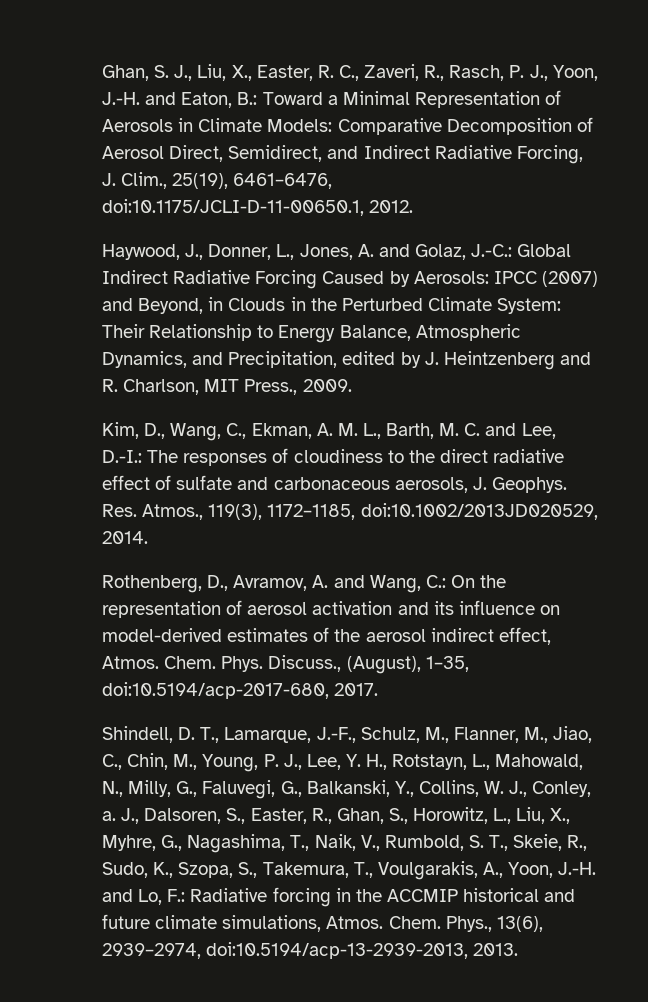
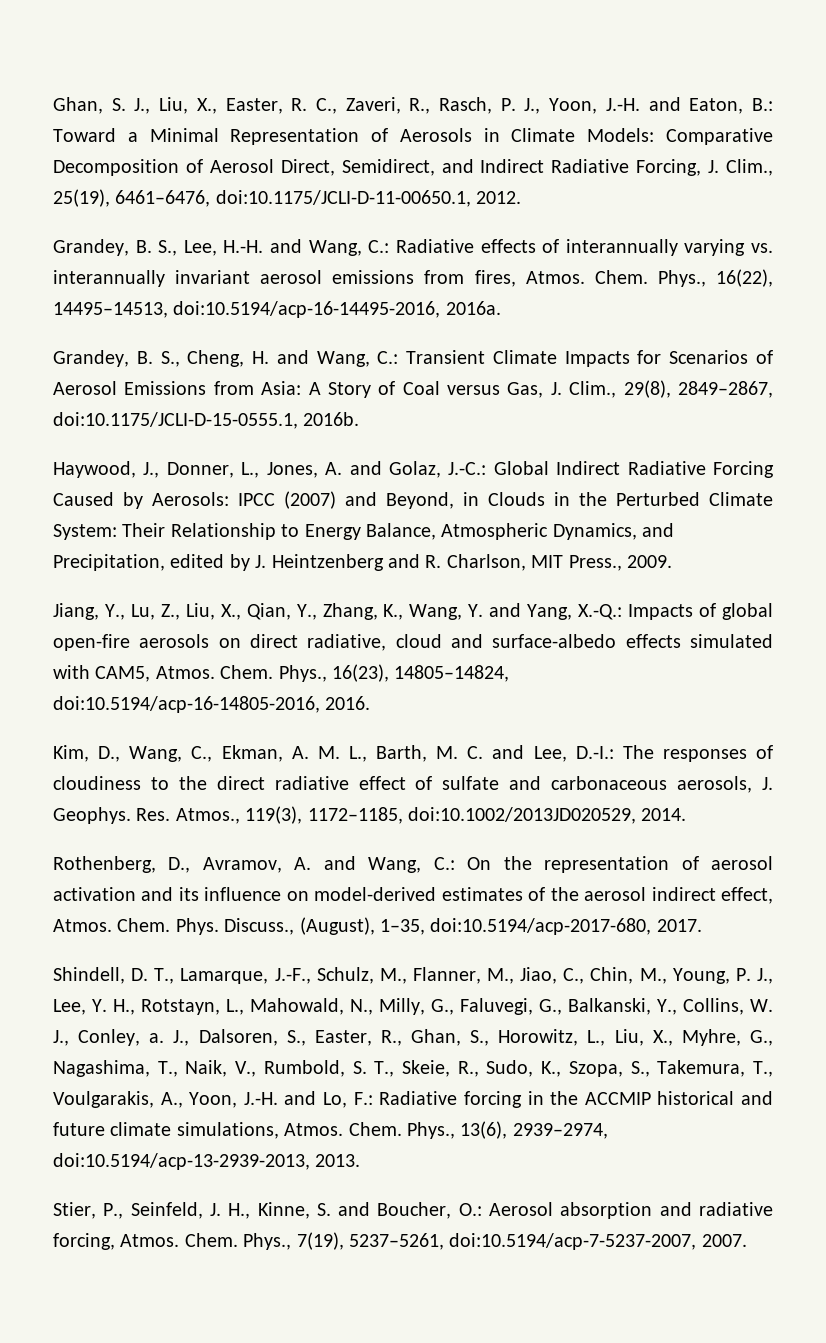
+ Grandey, B. S., Lee, H.-H. and Wang, C.: Radiative effects of interannually varying vs. interannually invariant aerosol emissions from fires, Atmos. Chem. Phys., 16(22), 14495–14513, doi:10.5194/acp-16-14495-2016, 2016a.
+ Grandey, B. S., Cheng, H. and Wang, C.: Transient Climate Impacts for Scenarios of Aerosol Emissions from Asia: A Story of Coal versus Gas, J. Clim., 29(8), 2849–2867, doi:10.1175/JCLI-D-15-0555.1, 2016b.
+ Jiang, Y., Lu, Z., Liu, X., Qian, Y., Zhang, K., Wang, Y. and Yang, X.-Q.: Impacts of global open-fire aerosols on direct radiative, cloud and surface-albedo effects simulated with CAM5, Atmos. Chem. Phys., 16(23), 14805–14824, doi:10.5194/acp-16-14805-2016, 2016.
+ Stier, P., Seinfeld, J. H., Kinne, S. and Boucher, O.: Aerosol absorption and radiative forcing, Atmos. Chem. Phys., 7(19), 5237–5261, doi:10.5194/acp-7-5237-2007, 2007.

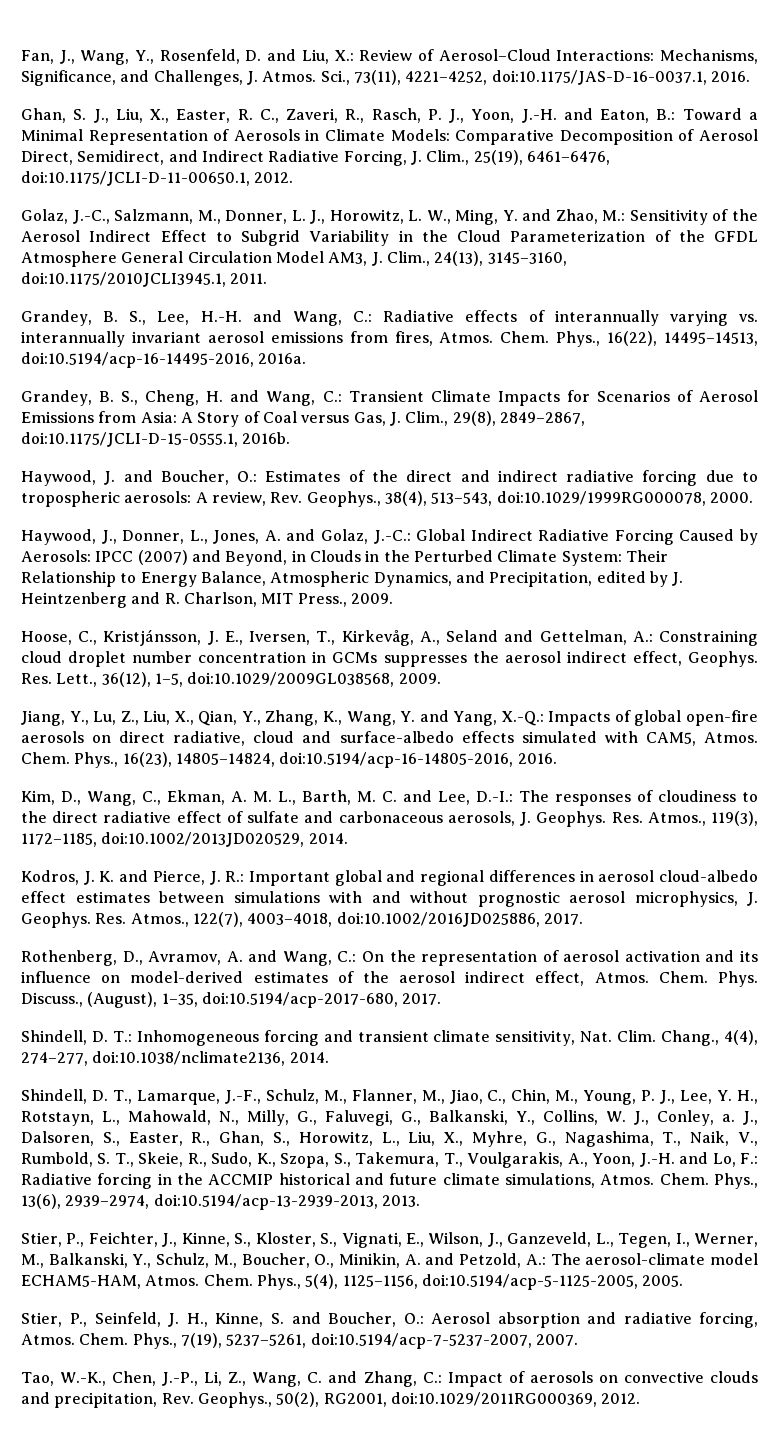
+ Fan, J., Wang, Y., Rosenfeld, D. and Liu, X.: Review of Aerosol–Cloud Interactions: Mechanisms, Significance, and Challenges, J. Atmos. Sci., 73(11), 4221–4252, doi:10.1175/JAS-D-16-0037.1, 2016.
+ Golaz, J.-C., Salzmann, M., Donner, L. J., Horowitz, L. W., Ming, Y. and Zhao, M.: Sensitivity of the Aerosol Indirect Effect to Subgrid Variability in the Cloud Parameterization of the GFDL Atmosphere General Circulation Model AM3, J. Clim., 24(13), 3145–3160, doi:10.1175/2010JCLI3945.1, 2011.
+ Haywood, J. and Boucher, O.: Estimates of the direct and indirect radiative forcing due to tropospheric aerosols: A review, Rev. Geophys., 38(4), 513–543, doi:10.1029/1999RG000078, 2000.
+ Hoose, C., Kristjánsson, J. E., Iversen, T., Kirkevåg, A., Seland and Gettelman, A.: Constraining cloud droplet number concentration in GCMs suppresses the aerosol indirect effect, Geophys. Res. Lett., 36(12), 1–5, doi:10.1029/2009GL038568, 2009.
+ Kodros, J. K. and Pierce, J. R.: Important global and regional differences in aerosol cloud-albedo effect estimates between simulations with and without prognostic aerosol microphysics, J. Geophys. Res. Atmos., 122(7), 4003–4018, doi:10.1002/2016JD025886, 2017.
+ Shindell, D. T.: Inhomogeneous forcing and transient climate sensitivity, Nat. Clim. Chang., 4(4), 274–277, doi:10.1038/nclimate2136, 2014.
+ Stier, P., Feichter, J., Kinne, S., Kloster, S., Vignati, E., Wilson, J., Ganzeveld, L., Tegen, I., Werner, M., Balkanski, Y., Schulz, M., Boucher, O., Minikin, A. and Petzold, A.: The aerosol-climate model ECHAM5-HAM, Atmos. Chem. Phys., 5(4), 1125–1156, doi:10.5194/acp-5-1125-2005, 2005.
+ Tao, W.-K., Chen, J.-P., Li, Z., Wang, C. and Zhang, C.: Impact of aerosols on convective clouds and precipitation, Rev. Geophys., 50(2), RG2001, doi:10.1029/2011RG000369, 2012.

